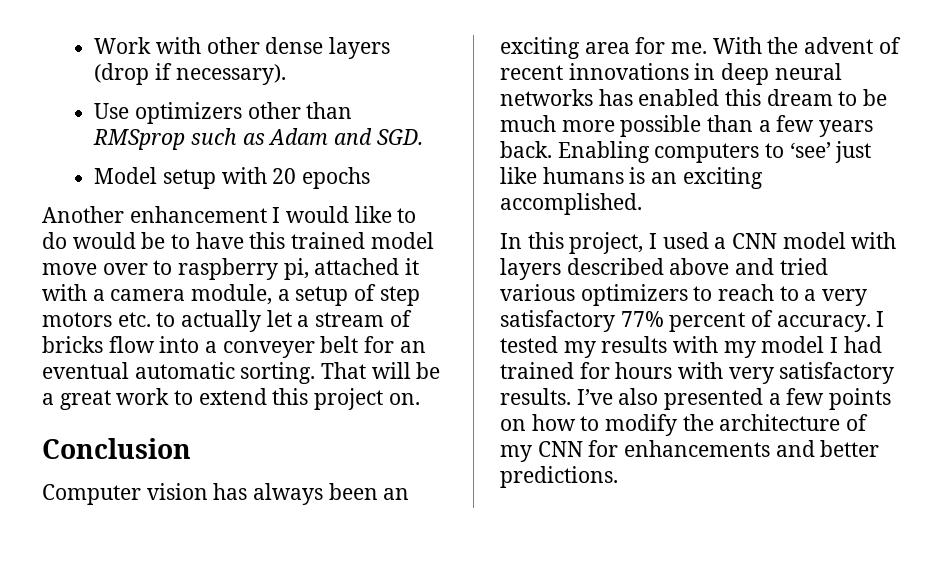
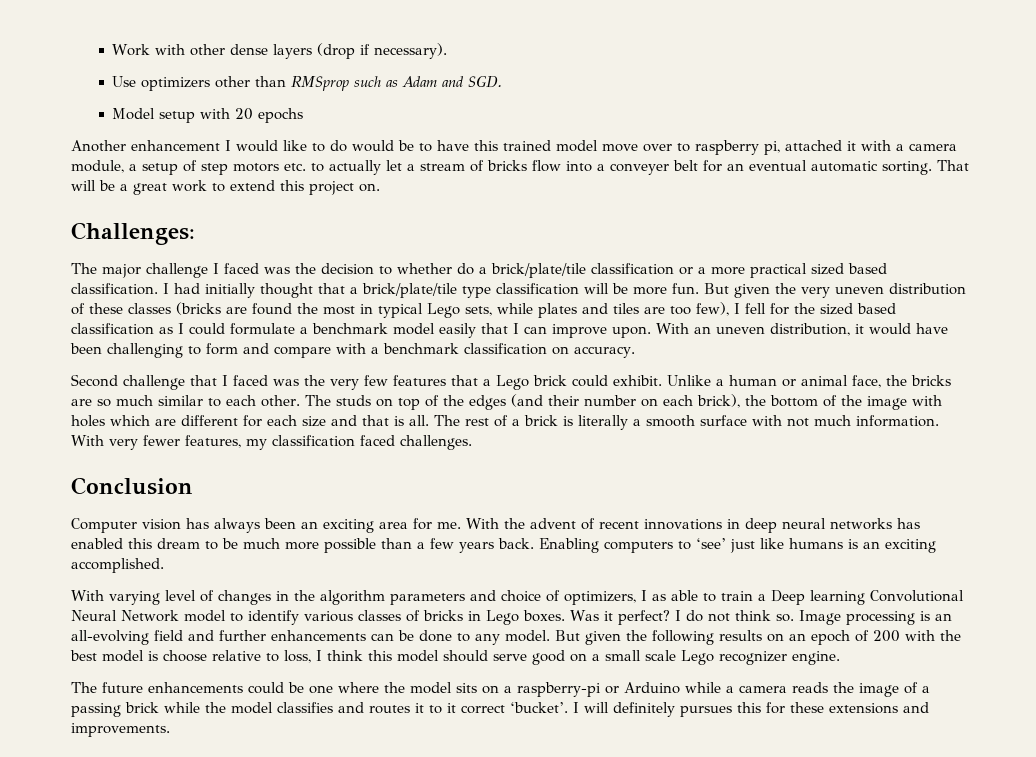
+ Challenges:
+ The major challenge I faced was the decision to whether do a brick/plate/tile classification or a more practical sized based classification. I had initially thought that a brick/plate/tile type classification will be more fun. But given the very uneven distribution of these classes (bricks are found the most in typical Lego sets, while plates and tiles are too few), I fell for the sized based classification as I could formulate a benchmark model easily that I can improve upon. With an uneven distribution, it would have been challenging to form and compare with a benchmark classification on accuracy.
+ Second challenge that I faced was the very few features that a Lego brick could exhibit. Unlike a human or animal face, the bricks are so much similar to each other. The studs on top of the edges (and their number on each brick), the bottom of the image with holes which are different for each size and that is all. The rest of a brick is literally a smooth surface with not much information. With very fewer features, my classification faced challenges.
- In this project, I used a CNN model with layers described above and tried various optimizers to reach to a very satisfactory 77% percent of accuracy. I tested my results with my model I had trained for hours with very satisfactory results. I’ve also presented a few points on how to modify the architecture of my CNN for enhancements and better predictions.
+ With varying level of changes in the algorithm parameters and choice of optimizers, I as able to train a Deep learning Convolutional Neural Network model to identify various classes of bricks in Lego boxes. Was it perfect? I do not think so. Image processing is an all-evolving field and further enhancements can be done to any model. But given the following results on an epoch of 200 with the best model is choose relative to loss, I think this model should serve good on a small scale Lego recognizer engine.
+ The future enhancements could be one where the model sits on a raspberry-pi or Arduino while a camera reads the image of a passing brick while the model classifies and routes it to it correct ‘bucket’. I will definitely pursues this for these extensions and improvements.

